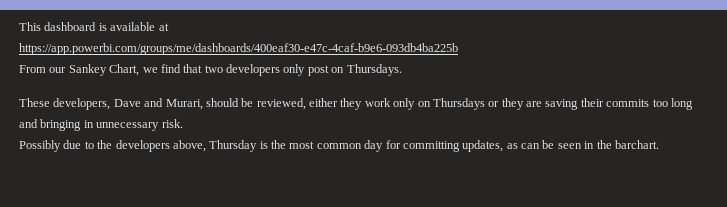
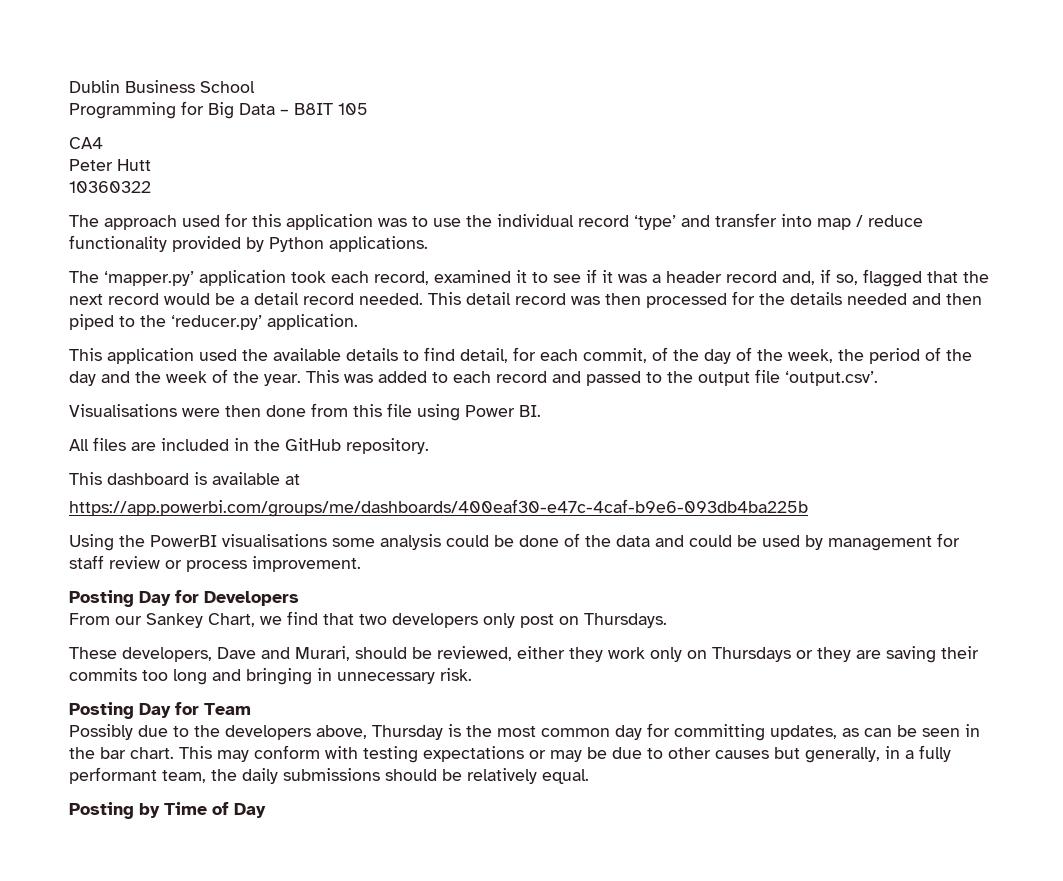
+ Dublin Business School
+ Programming for Big Data – B8IT 105
+ CA4
+ Peter Hutt
+ 10360322
+ The approach used for this application was to use the individual record ‘type’ and transfer into map / reduce functionality provided by Python applications.
+ The ‘mapper.py’ application took each record, examined it to see if it was a header record and, if so, flagged that the next record would be a detail record needed. This detail record was then processed for the details needed and then piped to the ‘reducer.py’ application.
+ This application used the available details to find detail, for each commit, of the day of the week, the period of the day and the week of the year. This was added to each record and passed to the output file ‘output.csv’.
+ Visualisations were then done from this file using Power BI.
+ All files are included in the GitHub repository.
+ Using the PowerBI visualisations some analysis could be done of the data and could be used by management for staff review or process improvement.
+ Posting Day for Developers
+ Posting Day for Team
- Possibly due to the developers above, Thursday is the most common day for committing updates, as can be seen in the barchart.
+ Possibly due to the developers above, Thursday is the most common day for committing updates, as can be seen in the bar chart. This may conform with testing expectations or may be due to other causes but generally, in a fully performant team, the daily submissions should be relatively equal.
+ Posting by Time of Day

